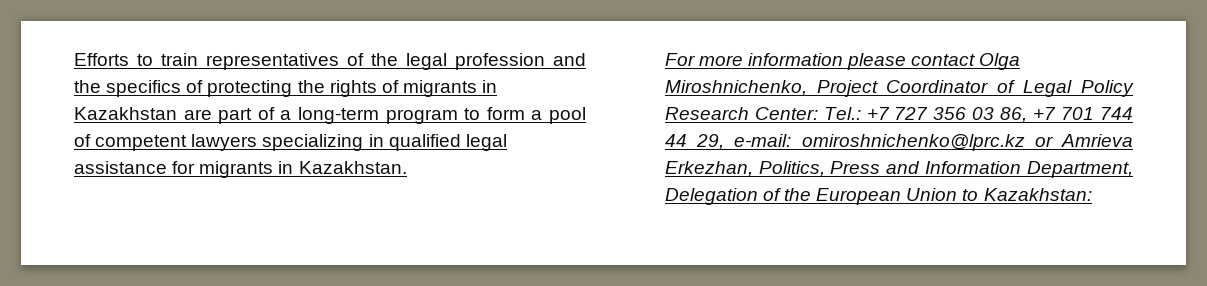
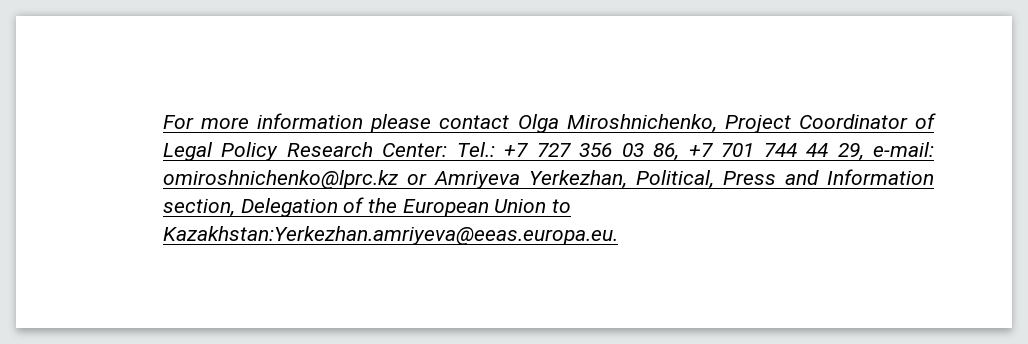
- Efforts to train representatives of the legal profession and the specifics of protecting the rights of migrants in Kazakhstan are part of a long-term program to form a pool of competent lawyers specializing in qualified legal assistance for migrants in Kazakhstan.
- For more information please contact Olga Miroshnichenko, Project Coordinator of Legal Policy Research Center: Tel.: +7 727 356 03 86, +7 701 744 44 29, e-mail: omiroshnichenko@lprc.kz or Amrieva Erkezhan, Politics, Press and Information Department, Delegation of the European Union to Kazakhstan:
+ For more information please contact Olga Miroshnichenko, Project Coordinator of Legal Policy Research Center: Tel.: +7 727 356 03 86, +7 701 744 44 29, e-mail: omiroshnichenko@lprc.kz or Amriyeva Yerkezhan, Political, Press and Information section, Delegation of the European Union to Kazakhstan:Yerkezhan.amriyeva@eeas.europa.eu.

